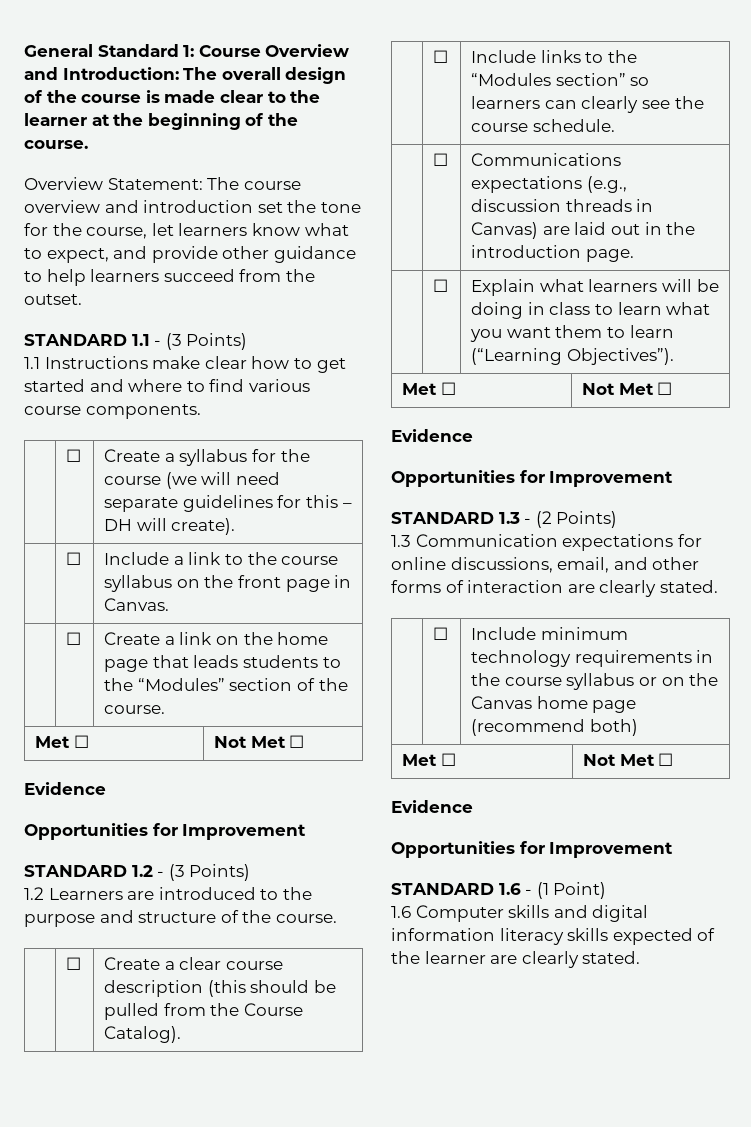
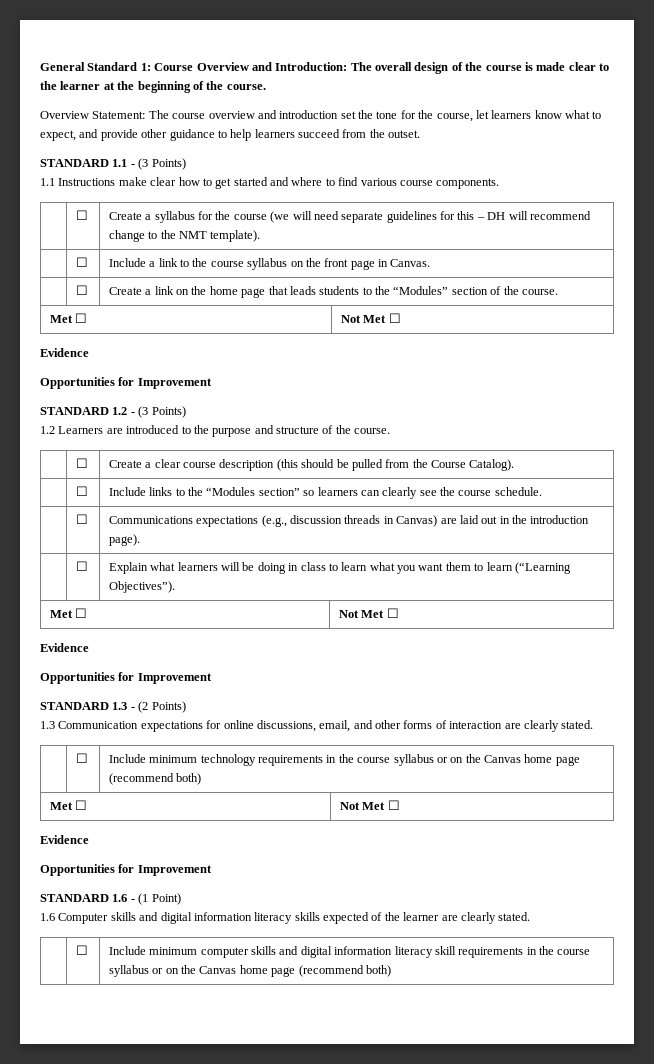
- | ☐ | Create a syllabus for the course (we will need separate guidelines for this – DH will create).
+ | ☐ | Create a syllabus for the course (we will need separate guidelines for this – DH will recommend change to the NMT template).
- | ☐ | Communications expectations (e.g., discussion threads in Canvas) are laid out in the introduction page.
+ | ☐ | Communications expectations (e.g., discussion threads in Canvas) are laid out in the introduction page).
+ | ☐ | Include minimum computer skills and digital information literacy skill requirements in the course syllabus or on the Canvas home page (recommend both)

